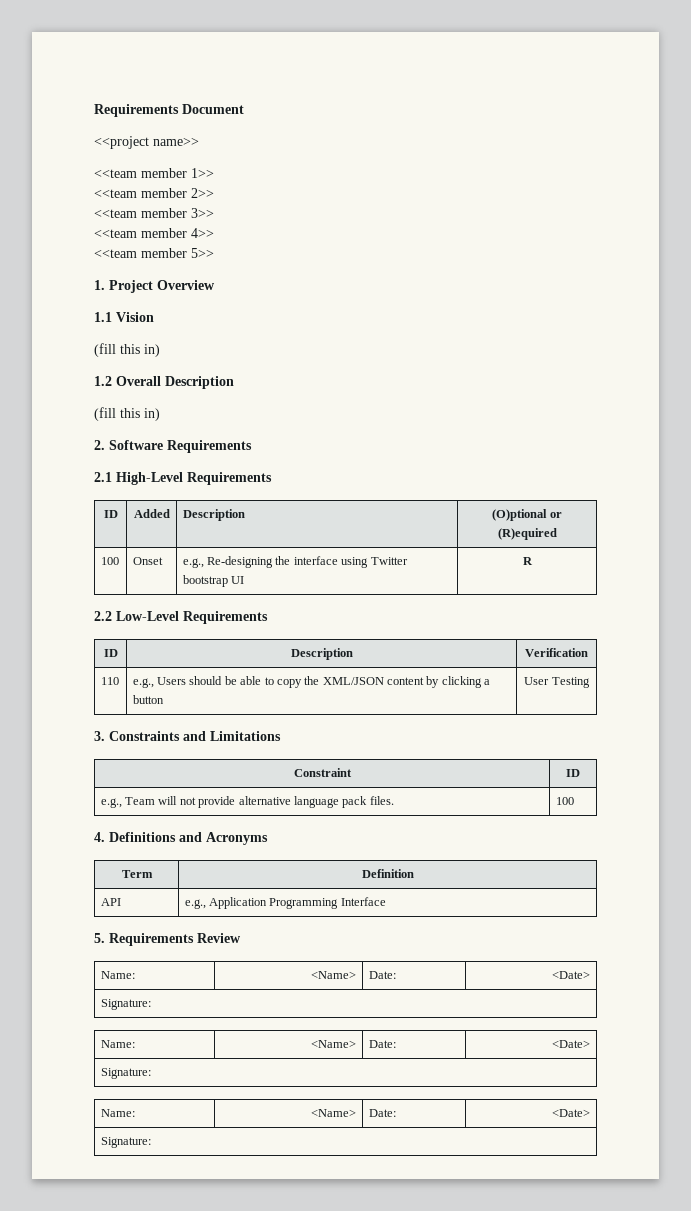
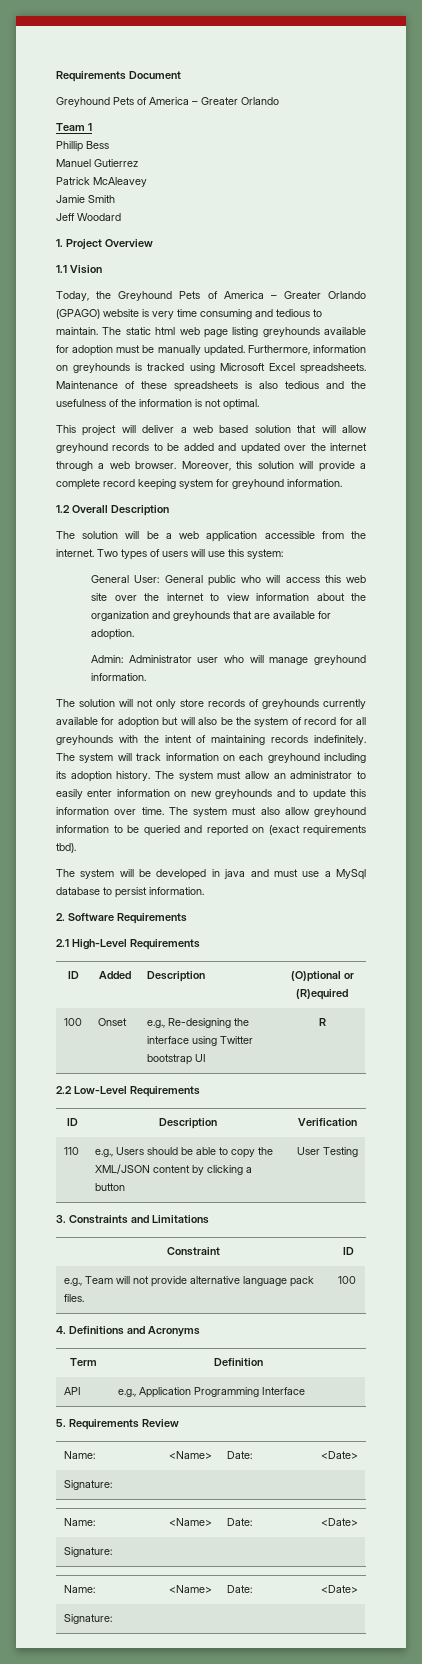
  Requirements Document
- <<project name>>
- <<team member 1>>
- <<team member 2>>
- <<team member 3>>
- <<team member 4>>
- <<team member 5>>
+ Greyhound Pets of America – Greater Orlando
+ Team 1
+ Phillip Bess
+ Manuel Gutierrez
+ Patrick McAleavey
+ Jamie Smith
+ Jeff Woodard
  1.1 Vision
- (fill this in)
+ Today, the Greyhound Pets of America – Greater Orlando (GPAGO) website is very time consuming and tedious to maintain. The static html web page listing greyhounds available for adoption must be manually updated. Furthermore, information on greyhounds is tracked using Microsoft Excel spreadsheets. Maintenance of these spreadsheets is also tedious and the usefulness of the information is not optimal.
+ This project will deliver a web based solution that will allow greyhound records to be added and updated over the internet through a web browser. Moreover, this solution will provide a complete record keeping system for greyhound information.
  1.2 Overall Description
- (fill this in)
+ The solution will be a web application accessible from the internet. Two types of users will use this system:
+ General User: General public who will access this web site over the internet to view information about the organization and greyhounds that are available for adoption.
+ Admin: Administrator user who will manage greyhound information.
+ The solution will not only store records of greyhounds currently available for adoption but will also be the system of record for all greyhounds with the intent of maintaining records indefinitely. The system will track information on each greyhound including its adoption history. The system must allow an administrator to easily enter information on new greyhounds and to update this information over time. The system must also allow greyhound information to be queried and reported on (exact requirements tbd).
+ The system will be developed in java and must use a MySql database to persist information.

